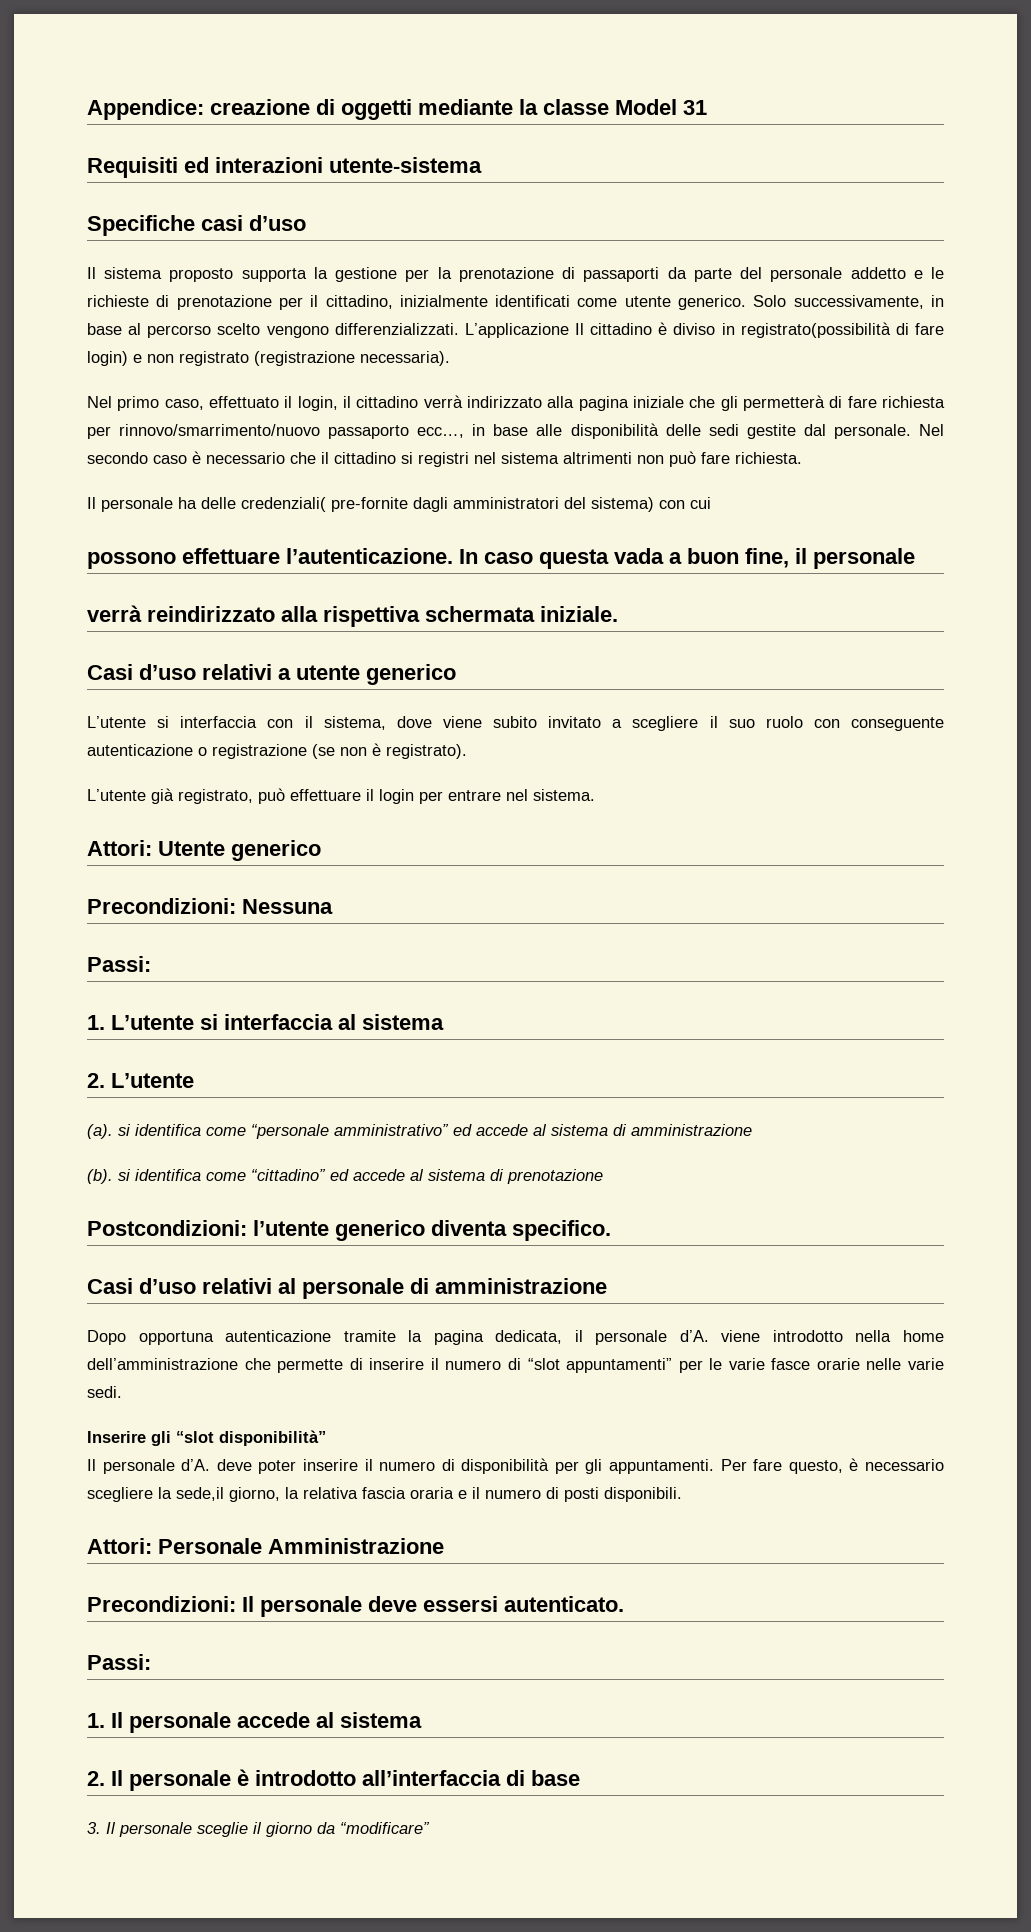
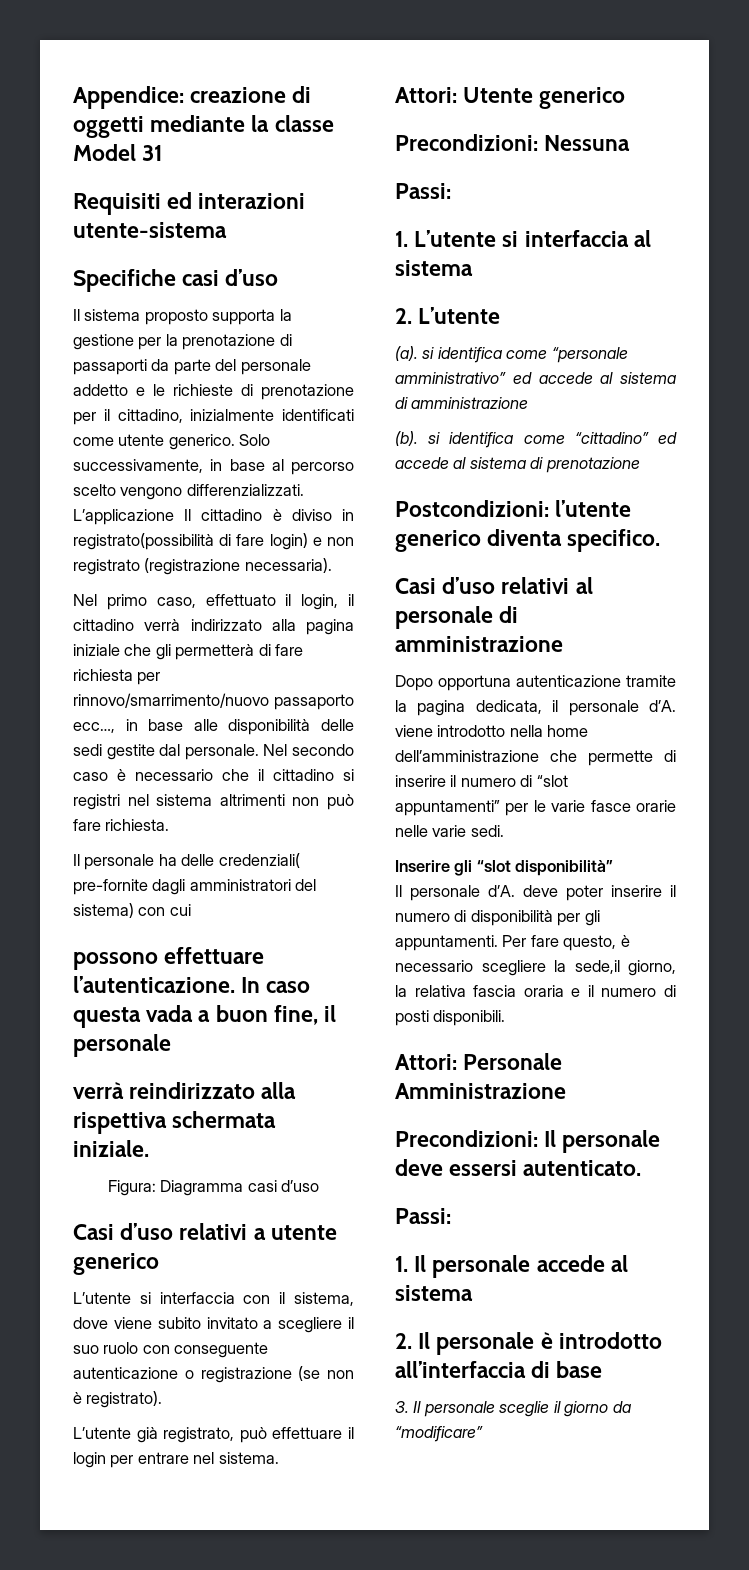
+ Figura: Diagramma casi d’uso

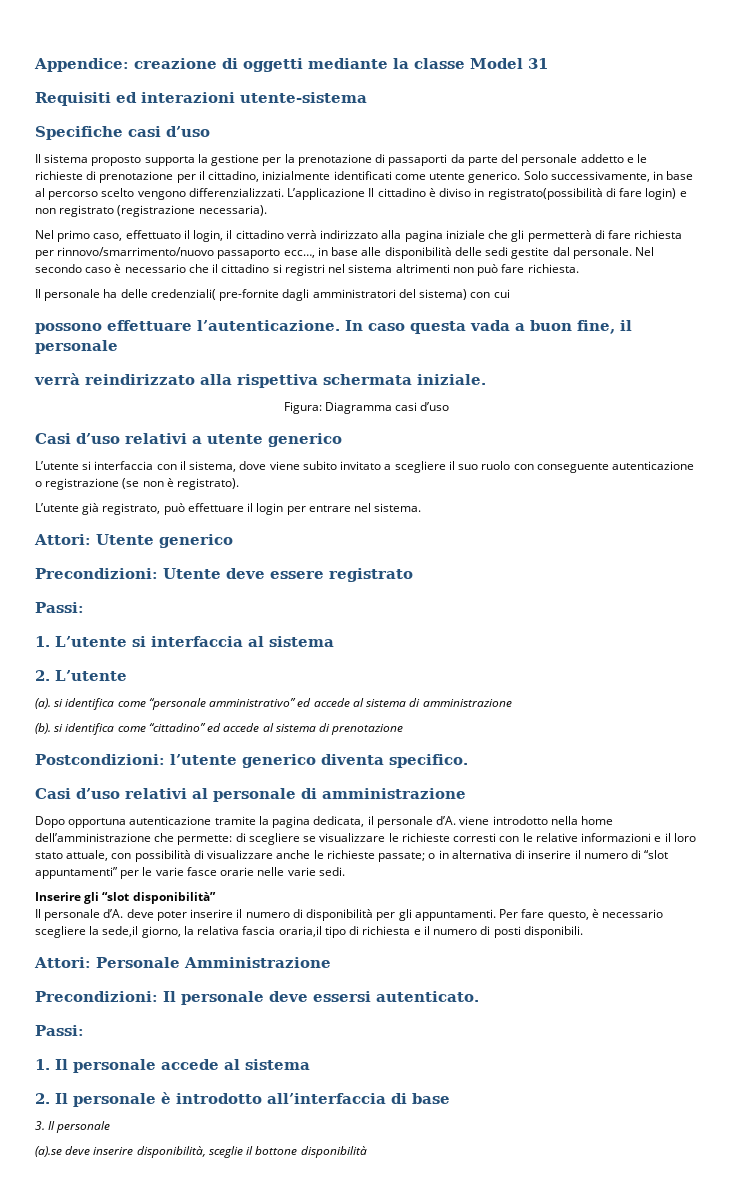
- Precondizioni: Nessuna
+ Precondizioni: Utente deve essere registrato
- Dopo opportuna autenticazione tramite la pagina dedicata, il personale d’A. viene introdotto nella home dell’amministrazione che permette di inserire il numero di “slot appuntamenti” per le varie fasce orarie nelle varie sedi.
+ Dopo opportuna autenticazione tramite la pagina dedicata, il personale d’A. viene introdotto nella home dell’amministrazione che permette: di scegliere se visualizzare le richieste corresti con le relative informazioni e il loro stato attuale, con possibilità di visualizzare anche le richieste passate; o in alternativa di inserire il numero di “slot appuntamenti” per le varie fasce orarie nelle varie sedi.
- Per fare questo, è necessario scegliere la sede,il giorno, la relativa fascia oraria e il numero di posti disponibili.
+ Per fare questo, è necessario scegliere la sede,il giorno, la relativa fascia oraria,il tipo di richiesta e il numero di posti disponibili.
- 3. Il personale sceglie il giorno da “modificare”
+ 3. Il personale
+ (a).se deve inserire disponibilità, sceglie il bottone disponibilità

